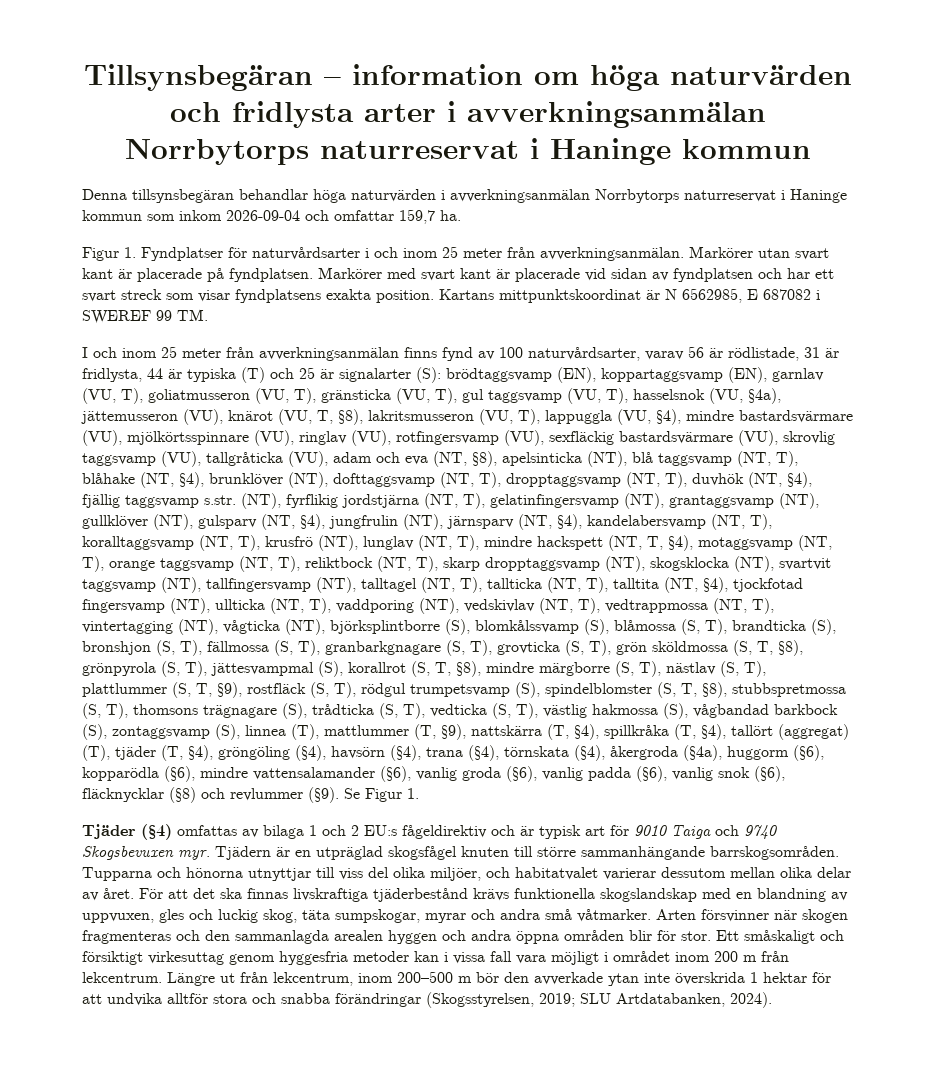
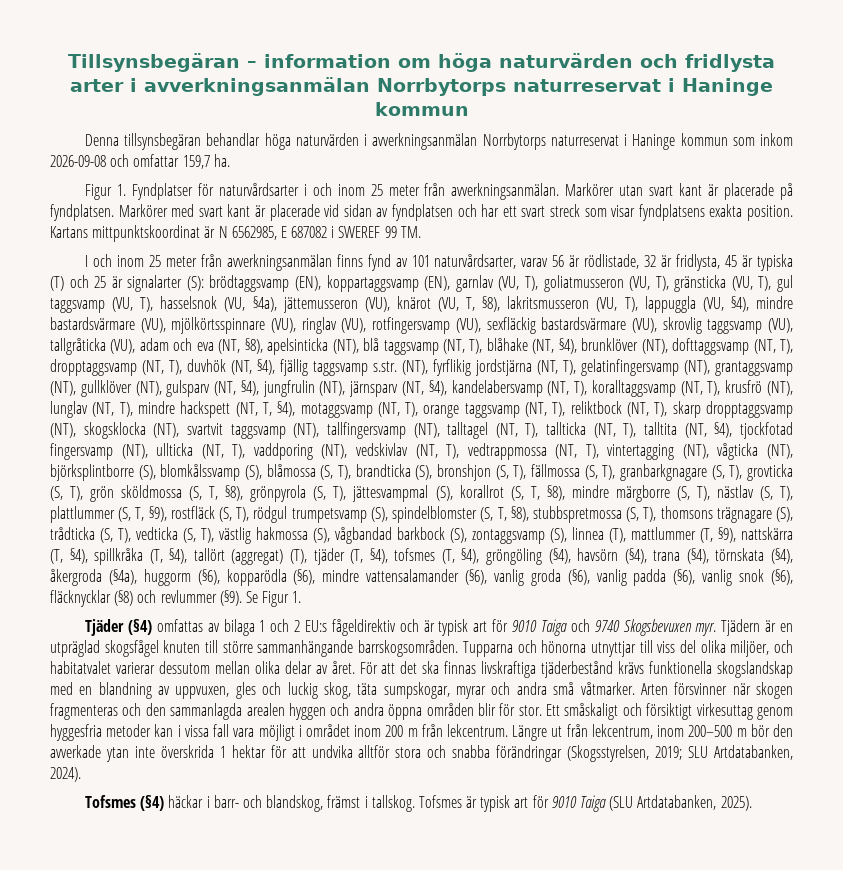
- Denna tillsynsbegäran behandlar höga naturvärden i avverkningsanmälan Norrbytorps naturreservat i Haninge kommun som inkom 2026-09-04 och omfattar 159,7 ha.
+ Denna tillsynsbegäran behandlar höga naturvärden i avverkningsanmälan Norrbytorps naturreservat i Haninge kommun som inkom 2026-09-08 och omfattar 159,7 ha.
- I och inom 25 meter från avverkningsanmälan finns fynd av 100 naturvårdsarter, varav 56 är rödlistade, 31 är fridlysta, 44 är typiska (T) och 25 är signalarter (S):
+ I och inom 25 meter från avverkningsanmälan finns fynd av 101 naturvårdsarter, varav 56 är rödlistade, 32 är fridlysta, 45 är typiska (T) och 25 är signalarter (S):
- brödtaggsvamp (EN), koppartaggsvamp (EN), garnlav (VU, T), goliatmusseron (VU, T), gränsticka (VU, T), gul taggsvamp (VU, T), hasselsnok (VU, §4a), jättemusseron (VU), knärot (VU, T, §8), lakritsmusseron (VU, T), lappuggla (VU, §4), mindre bastardsvärmare (VU), mjölkörtsspinnare (VU), ringlav (VU), rotfingersvamp (VU), sexfläckig bastardsvärmare (VU), skrovlig taggsvamp (VU), tallgråticka (VU), adam och eva (NT, §8), apelsinticka (NT), blå taggsvamp (NT, T), blåhake (NT, §4), brunklöver (NT), dofttaggsvamp (NT, T), dropptaggsvamp (NT, T), duvhök (NT, §4), fjällig taggsvamp s.str. (NT), fyrflikig jordstjärna (NT, T), gelatinfingersvamp (NT), grantaggsvamp (NT), gullklöver (NT), gulsparv (NT, §4), jungfrulin (NT), järnsparv (NT, §4), kandelabersvamp (NT, T), koralltaggsvamp (NT, T), krusfrö (NT), lunglav (NT, T), mindre hackspett (NT, T, §4), motaggsvamp (NT, T), orange taggsvamp (NT, T), reliktbock (NT, T), skarp dropptaggsvamp (NT), skogsklocka (NT), svartvit taggsvamp (NT), tallfingersvamp (NT), talltagel (NT, T), tallticka (NT, T), talltita (NT, §4), tjockfotad fingersvamp (NT), ullticka (NT, T), vaddporing (NT), vedskivlav (NT, T), vedtrappmossa (NT, T), vintertagging (NT), vågticka (NT), björksplintborre (S), blomkålssvamp (S), blåmossa (S, T), brandticka (S), bronshjon (S, T), fällmossa (S, T), granbarkgnagare (S, T), grovticka (S, T), grön sköldmossa (S, T, §8), grönpyrola (S, T), jättesvampmal (S), korallrot (S, T, §8), mindre märgborre (S, T), nästlav (S, T), plattlummer (S, T, §9), rostfläck (S, T), rödgul trumpetsvamp (S), spindelblomster (S, T, §8), stubbspretmossa (S, T), thomsons trägnagare (S), trådticka (S, T), vedticka (S, T), västlig hakmossa (S), vågbandad barkbock (S), zontaggsvamp (S), linnea (T), mattlummer (T, §9), nattskärra (T, §4), spillkråka (T, §4), tallört (aggregat) (T), tjäder (T, §4), gröngöling (§4), havsörn (§4), trana (§4), törnskata (§4), åkergroda (§4a), huggorm (§6), kopparödla (§6), mindre vattensalamander (§6), vanlig groda (§6), vanlig padda (§6), vanlig snok (§6), fläcknycklar (§8) och revlummer (§9).
+ brödtaggsvamp (EN), koppartaggsvamp (EN), garnlav (VU, T), goliatmusseron (VU, T), gränsticka (VU, T), gul taggsvamp (VU, T), hasselsnok (VU, §4a), jättemusseron (VU), knärot (VU, T, §8), lakritsmusseron (VU, T), lappuggla (VU, §4), mindre bastardsvärmare (VU), mjölkörtsspinnare (VU), ringlav (VU), rotfingersvamp (VU), sexfläckig bastardsvärmare (VU), skrovlig taggsvamp (VU), tallgråticka (VU), adam och eva (NT, §8), apelsinticka (NT), blå taggsvamp (NT, T), blåhake (NT, §4), brunklöver (NT), dofttaggsvamp (NT, T), dropptaggsvamp (NT, T), duvhök (NT, §4), fjällig taggsvamp s.str. (NT), fyrflikig jordstjärna (NT, T), gelatinfingersvamp (NT), grantaggsvamp (NT), gullklöver (NT), gulsparv (NT, §4), jungfrulin (NT), järnsparv (NT, §4), kandelabersvamp (NT, T), koralltaggsvamp (NT, T), krusfrö (NT), lunglav (NT, T), mindre hackspett (NT, T, §4), motaggsvamp (NT, T), orange taggsvamp (NT, T), reliktbock (NT, T), skarp dropptaggsvamp (NT), skogsklocka (NT), svartvit taggsvamp (NT), tallfingersvamp (NT), talltagel (NT, T), tallticka (NT, T), talltita (NT, §4), tjockfotad fingersvamp (NT), ullticka (NT, T), vaddporing (NT), vedskivlav (NT, T), vedtrappmossa (NT, T), vintertagging (NT), vågticka (NT), björksplintborre (S), blomkålssvamp (S), blåmossa (S, T), brandticka (S), bronshjon (S, T), fällmossa (S, T), granbarkgnagare (S, T), grovticka (S, T), grön sköldmossa (S, T, §8), grönpyrola (S, T), jättesvampmal (S), korallrot (S, T, §8), mindre märgborre (S, T), nästlav (S, T), plattlummer (S, T, §9), rostfläck (S, T), rödgul trumpetsvamp (S), spindelblomster (S, T, §8), stubbspretmossa (S, T), thomsons trägnagare (S), trådticka (S, T), vedticka (S, T), västlig hakmossa (S), vågbandad barkbock (S), zontaggsvamp (S), linnea (T), mattlummer (T, §9), nattskärra (T, §4), spillkråka (T, §4), tallört (aggregat) (T), tjäder (T, §4), tofsmes (T, §4), gröngöling (§4), havsörn (§4), trana (§4), törnskata (§4), åkergroda (§4a), huggorm (§6), kopparödla (§6), mindre vattensalamander (§6), vanlig groda (§6), vanlig padda (§6), vanlig snok (§6), fläcknycklar (§8) och revlummer (§9).
+ Tofsmes (§4) häckar i barr- och blandskog, främst i tallskog. Tofsmes är typisk art för 9010 Taiga (SLU Artdatabanken, 2025).

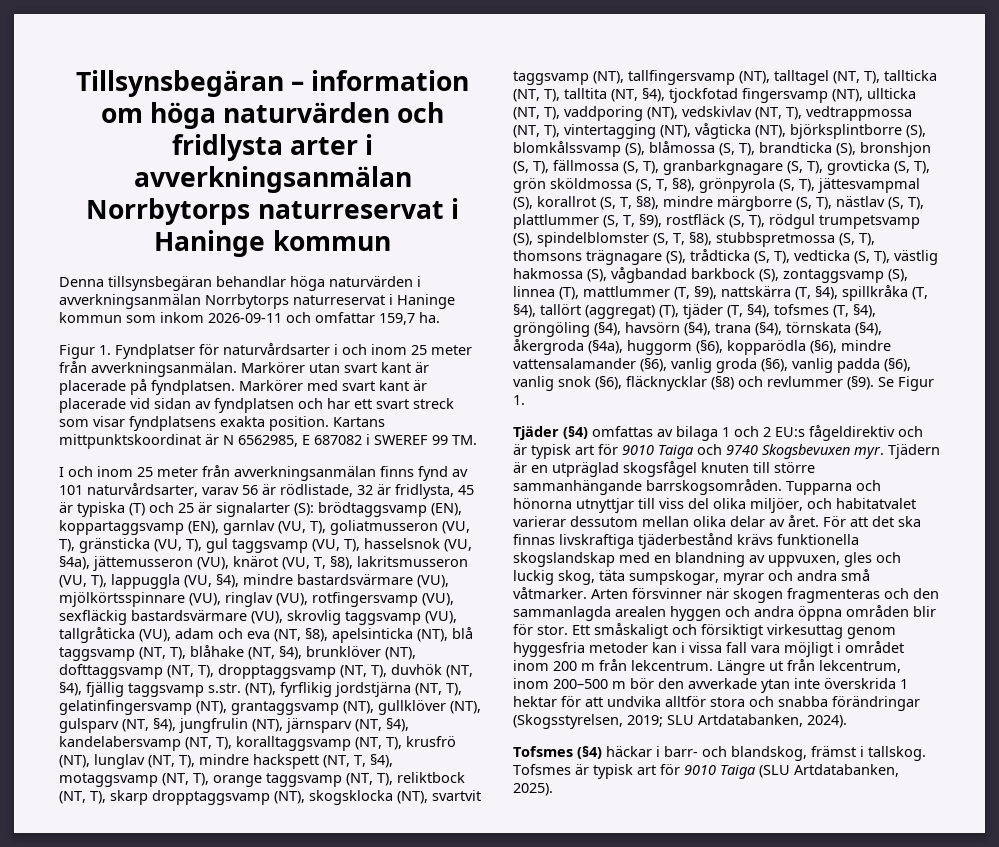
- Denna tillsynsbegäran behandlar höga naturvärden i avverkningsanmälan Norrbytorps naturreservat i Haninge kommun som inkom 2026-09-08 och omfattar 159,7 ha.
+ Denna tillsynsbegäran behandlar höga naturvärden i avverkningsanmälan Norrbytorps naturreservat i Haninge kommun som inkom 2026-09-11 och omfattar 159,7 ha.

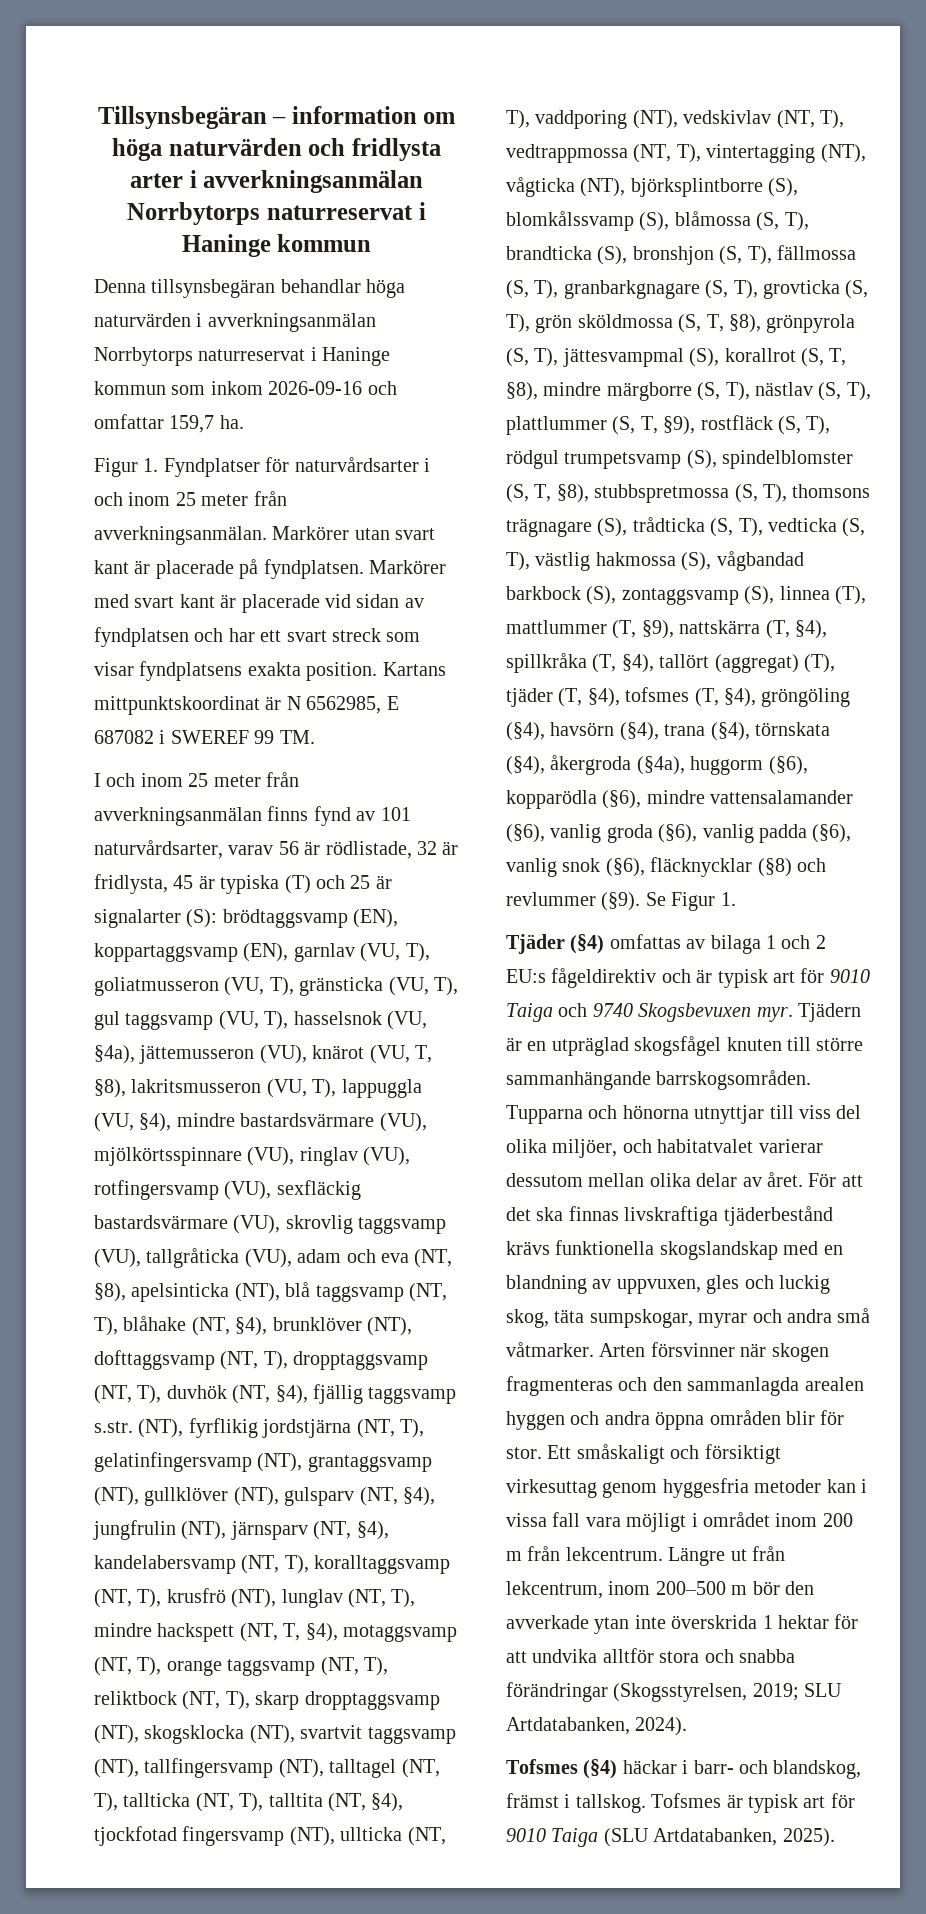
- Denna tillsynsbegäran behandlar höga naturvärden i avverkningsanmälan Norrbytorps naturreservat i Haninge kommun som inkom 2026-09-11 och omfattar 159,7 ha.
+ Denna tillsynsbegäran behandlar höga naturvärden i avverkningsanmälan Norrbytorps naturreservat i Haninge kommun som inkom 2026-09-16 och omfattar 159,7 ha.

